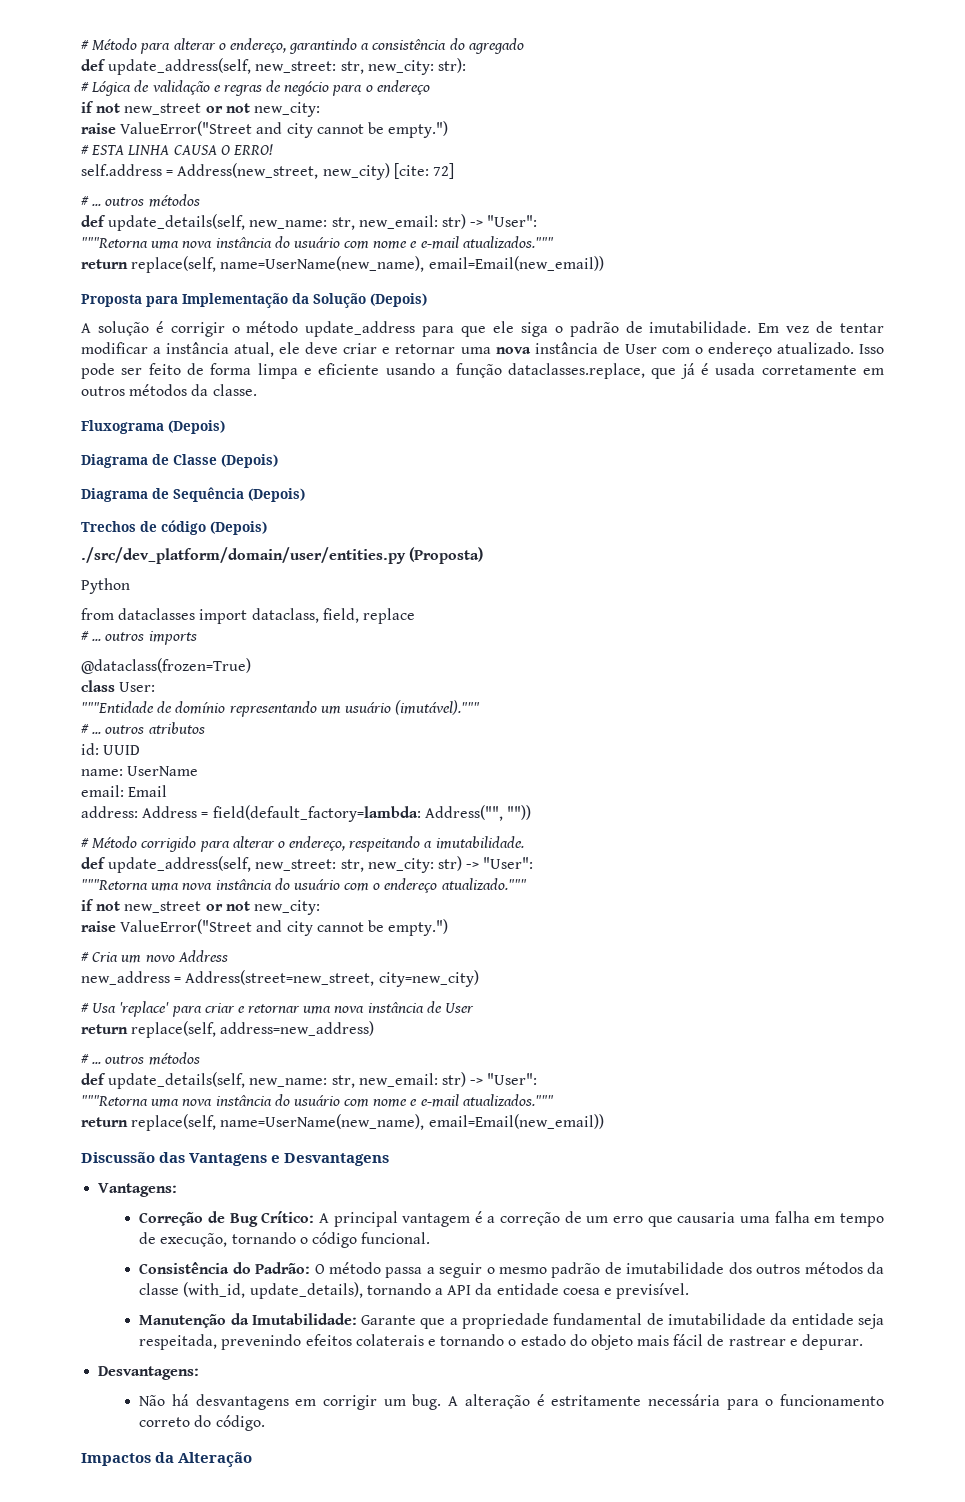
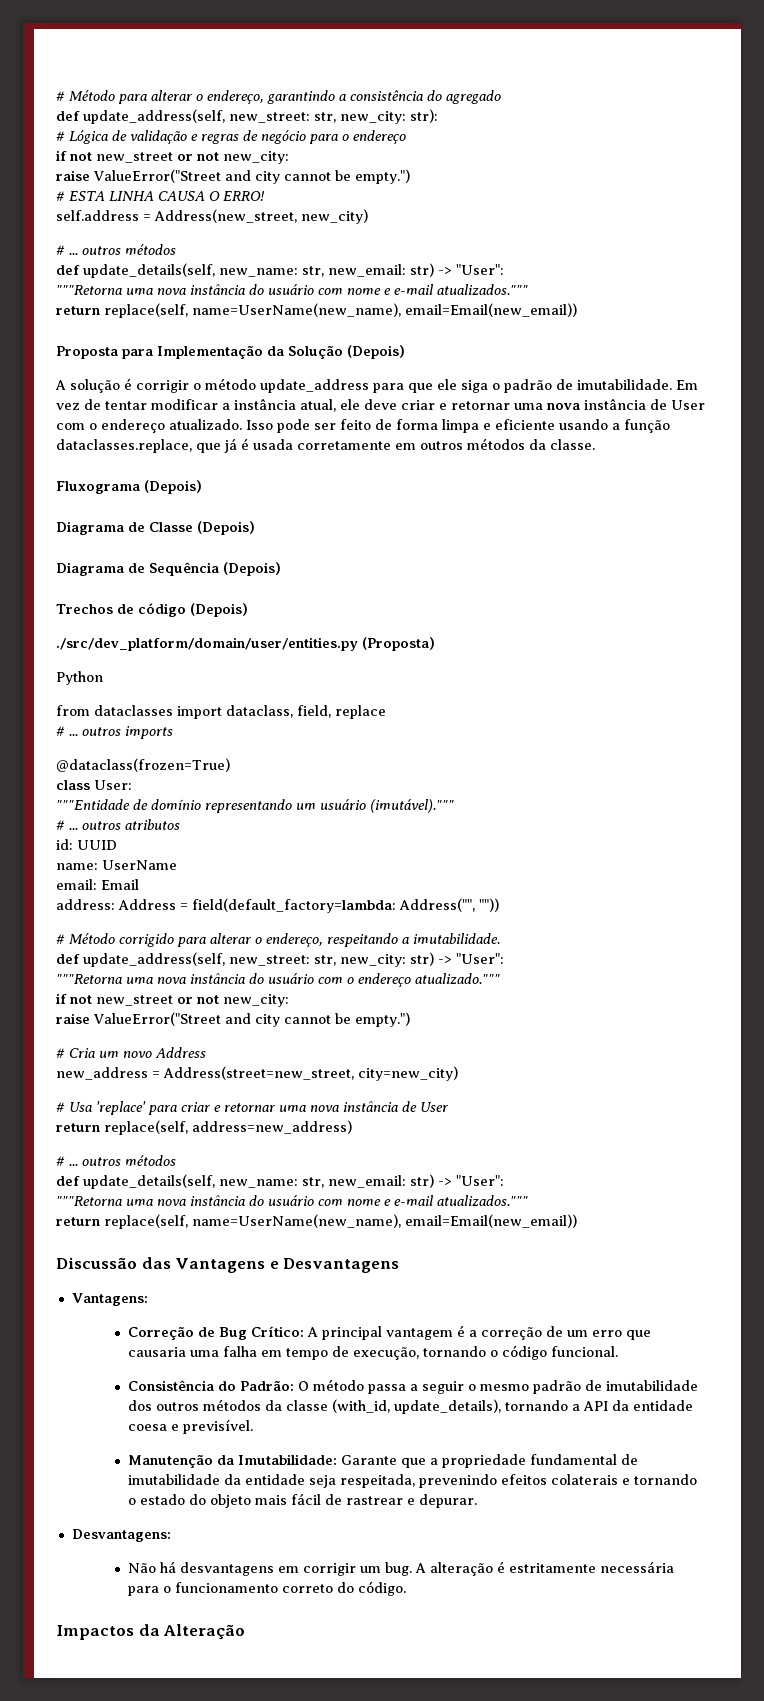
- self.address = Address(new_street, new_city) [cite: 72]
+ self.address = Address(new_street, new_city)

